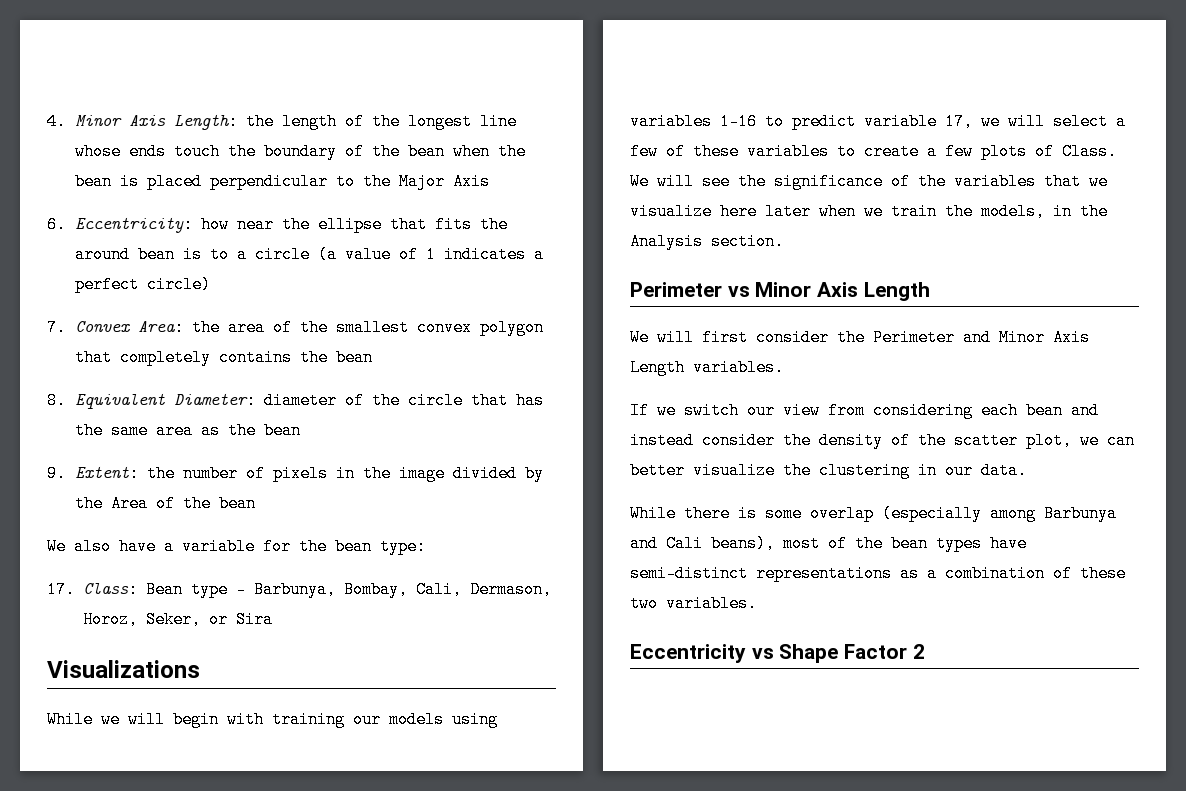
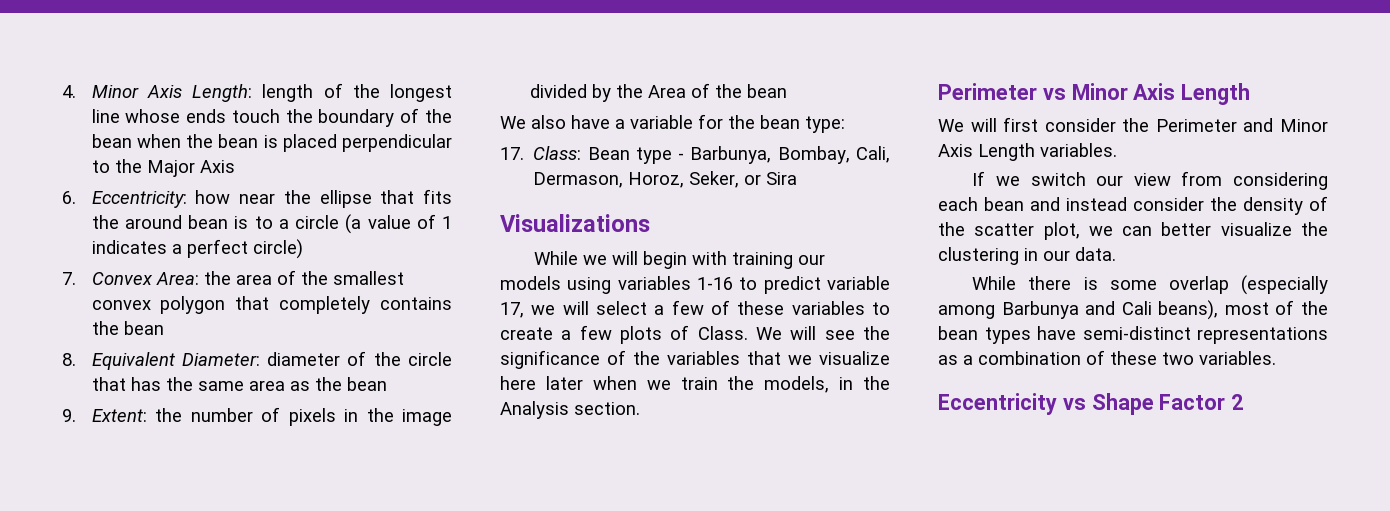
- 4. Minor Axis Length: the length of the longest line whose ends touch the boundary of the bean when the bean is placed perpendicular to the Major Axis
+ 4. Minor Axis Length: length of the longest line whose ends touch the boundary of the bean when the bean is placed perpendicular to the Major Axis

